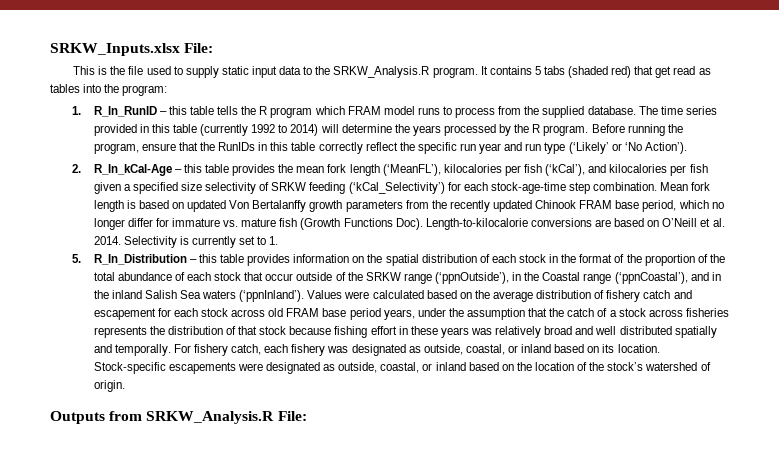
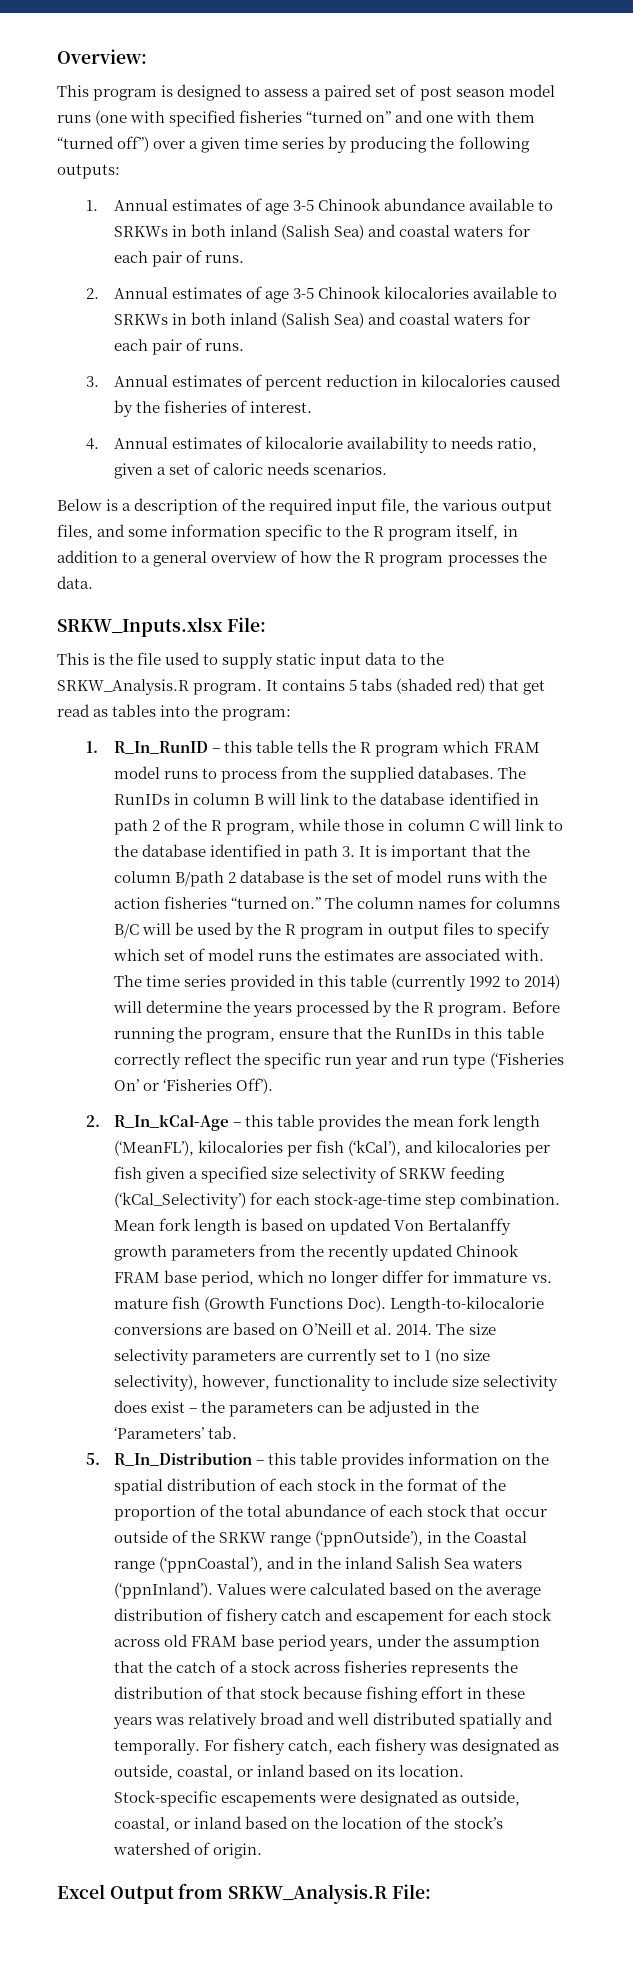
+ Overview:
+ This program is designed to assess a paired set of post season model runs (one with specified fisheries “turned on” and one with them “turned off”) over a given time series by producing the following outputs:
+ 1. Annual estimates of age 3-5 Chinook abundance available to SRKWs in both inland (Salish Sea) and coastal waters for each pair of runs.
+ 2. Annual estimates of age 3-5 Chinook kilocalories available to SRKWs in both inland (Salish Sea) and coastal waters for each pair of runs.
+ 3. Annual estimates of percent reduction in kilocalories caused by the fisheries of interest.
+ 4. Annual estimates of kilocalorie availability to needs ratio, given a set of caloric needs scenarios.
+ Below is a description of the required input file, the various output files, and some information specific to the R program itself, in addition to a general overview of how the R program processes the data.
- 1. R_In_RunID – this table tells the R program which FRAM model runs to process from the supplied database.
+ 1. R_In_RunID – this table tells the R program which FRAM model runs to process from the supplied databases. The RunIDs in column B will link to the database identified in path 2 of the R program, while those in column C will link to the database identified in path 3. It is important that the column B/path 2 database is the set of model runs with the action fisheries “turned on.” The column names for columns B/C will be used by the R program in output files to specify which set of model runs the estimates are associated with.
- Before running the program, ensure that the RunIDs in this table correctly reflect the specific run year and run type (‘Likely’ or ‘No Action’).
+ Before running the program, ensure that the RunIDs in this table correctly reflect the specific run year and run type (‘Fisheries On’ or ‘Fisheries Off’).
- Selectivity is currently set to 1.
+ The size selectivity parameters are currently set to 1 (no size selectivity), however, functionality to include size selectivity does exist – the parameters can be adjusted in the ‘Parameters’ tab.
- Outputs from SRKW_Analysis.R File:
+ Excel Output from SRKW_Analysis.R File:

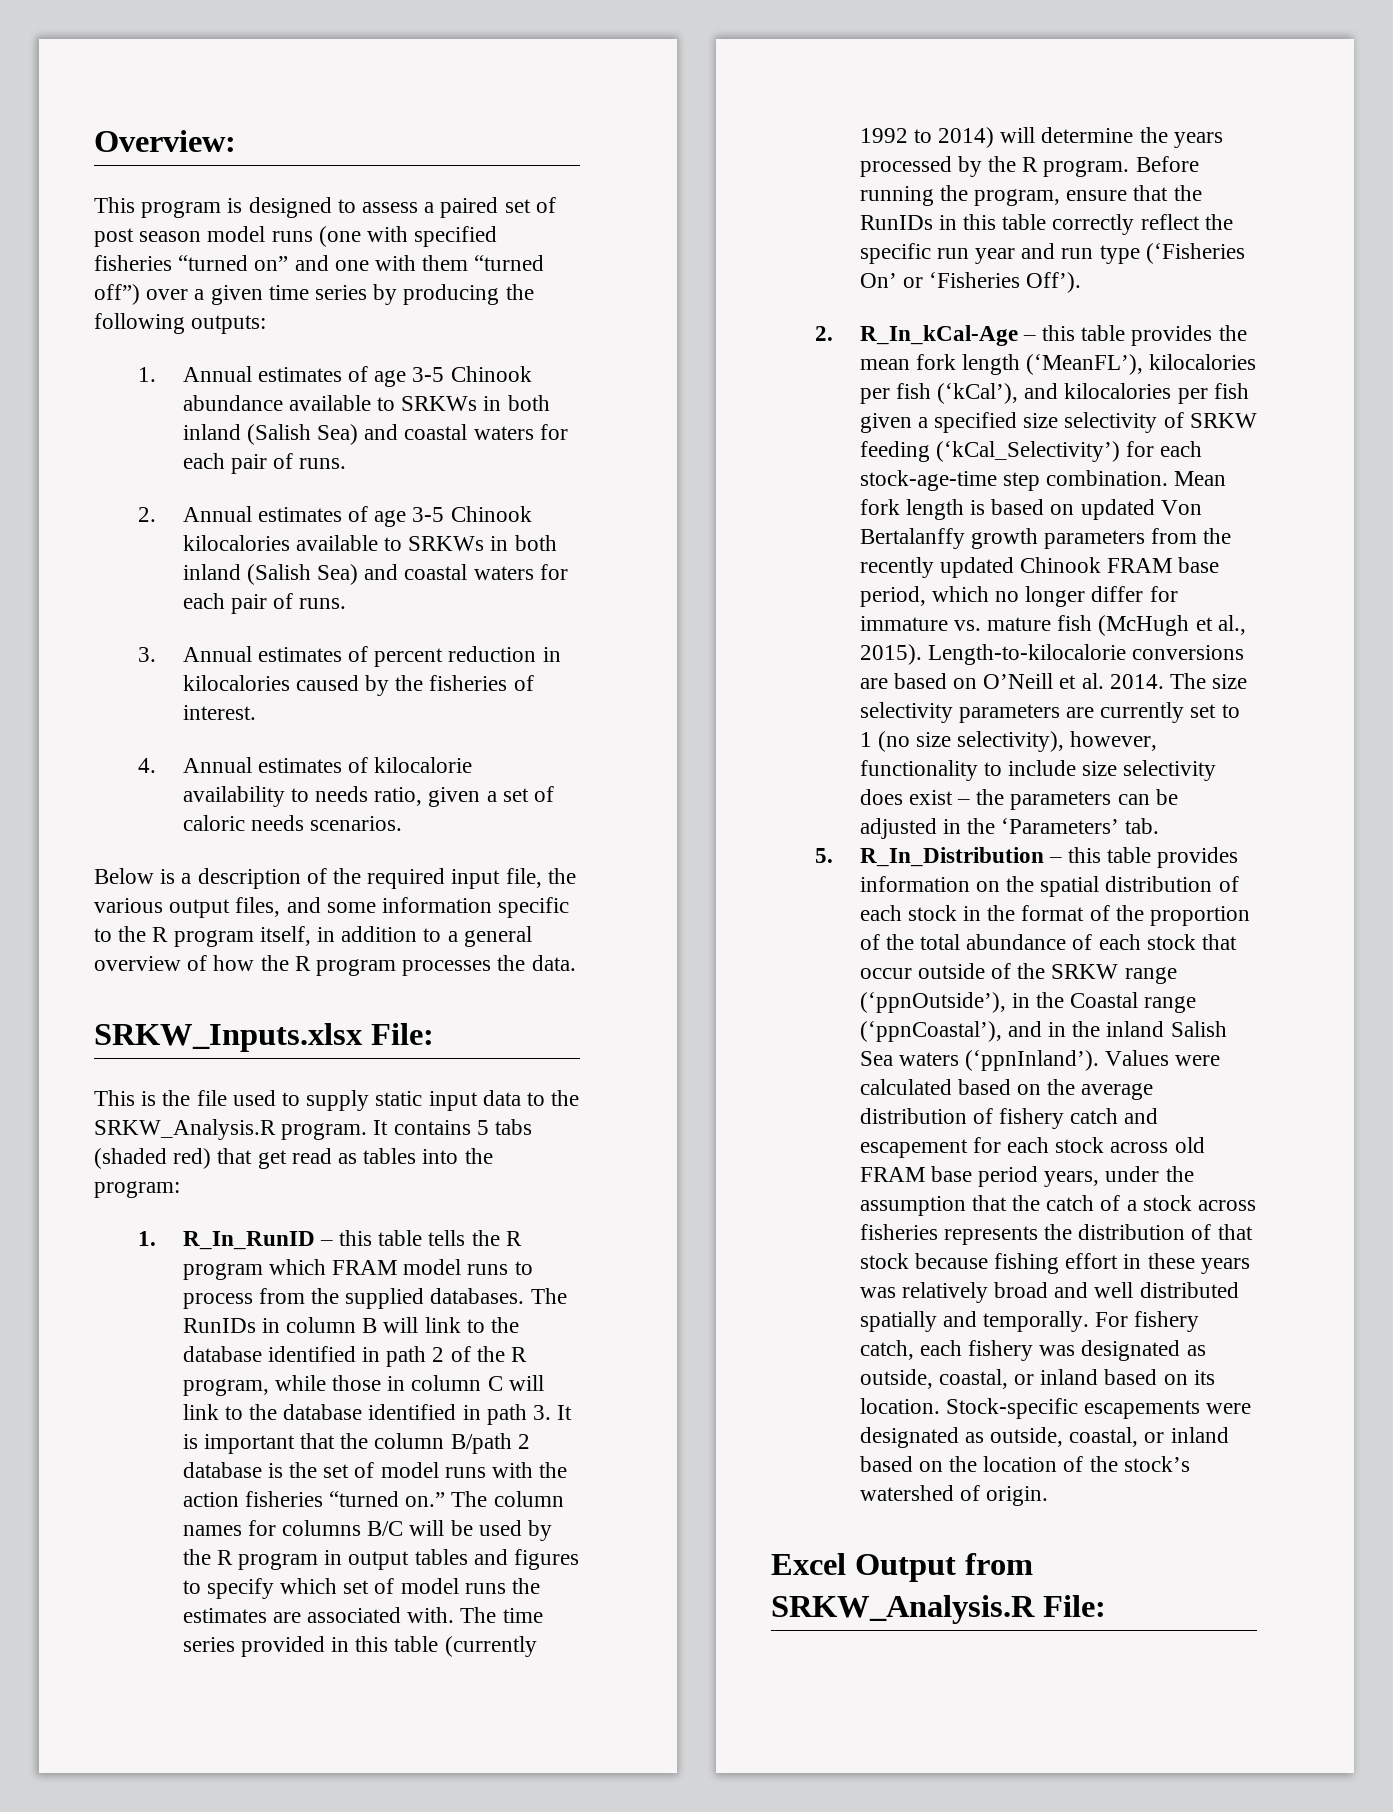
- The column names for columns B/C will be used by the R program in output files to specify which set of model runs the estimates are associated with.
+ The column names for columns B/C will be used by the R program in output tables and figures to specify which set of model runs the estimates are associated with.
- Mean fork length is based on updated Von Bertalanffy growth parameters from the recently updated Chinook FRAM base period, which no longer differ for immature vs. mature fish (Growth Functions Doc).
+ Mean fork length is based on updated Von Bertalanffy growth parameters from the recently updated Chinook FRAM base period, which no longer differ for immature vs. mature fish (McHugh et al., 2015).

